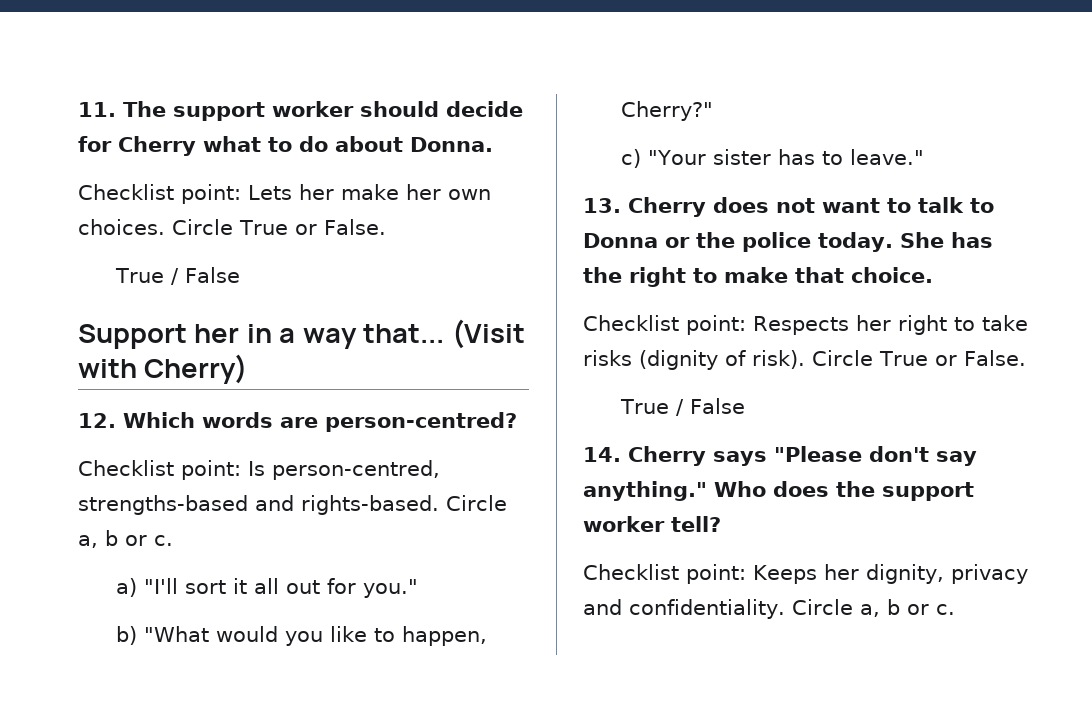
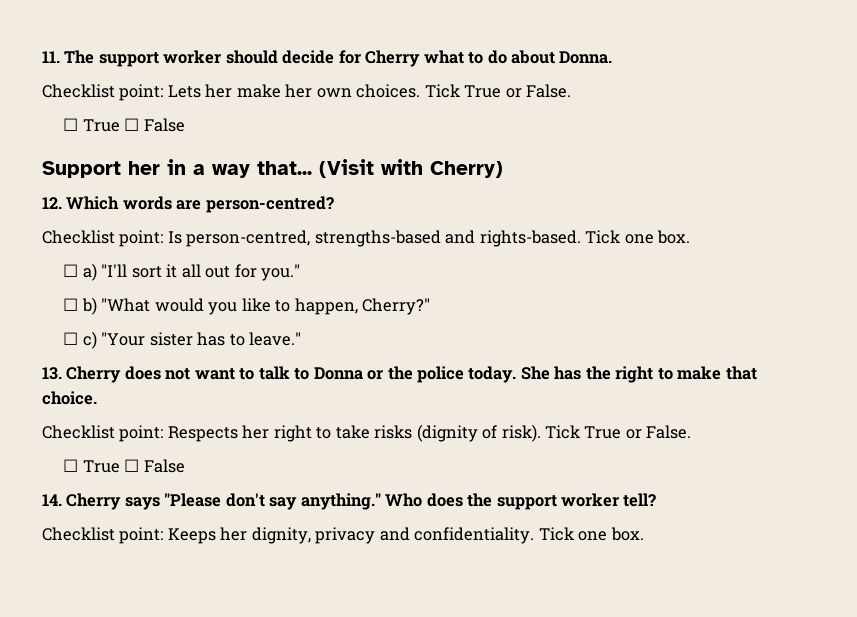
- Checklist point: Lets her make her own choices. Circle True or False.
- True / False
+ Checklist point: Lets her make her own choices. Tick True or False.
+ ☐ True ☐ False
- Checklist point: Is person-centred, strengths-based and rights-based. Circle a, b or c.
- a) "I'll sort it all out for you."
+ Checklist point: Is person-centred, strengths-based and rights-based. Tick one box.
+ ☐ a) "I'll sort it all out for you."
- b) "What would you like to happen, Cherry?"
+ ☐ b) "What would you like to happen, Cherry?"
- c) "Your sister has to leave."
+ ☐ c) "Your sister has to leave."
- Checklist point: Respects her right to take risks (dignity of risk). Circle True or False.
- True / False
+ Checklist point: Respects her right to take risks (dignity of risk). Tick True or False.
+ ☐ True ☐ False
- Checklist point: Keeps her dignity, privacy and confidentiality. Circle a, b or c.
+ Checklist point: Keeps her dignity, privacy and confidentiality. Tick one box.

